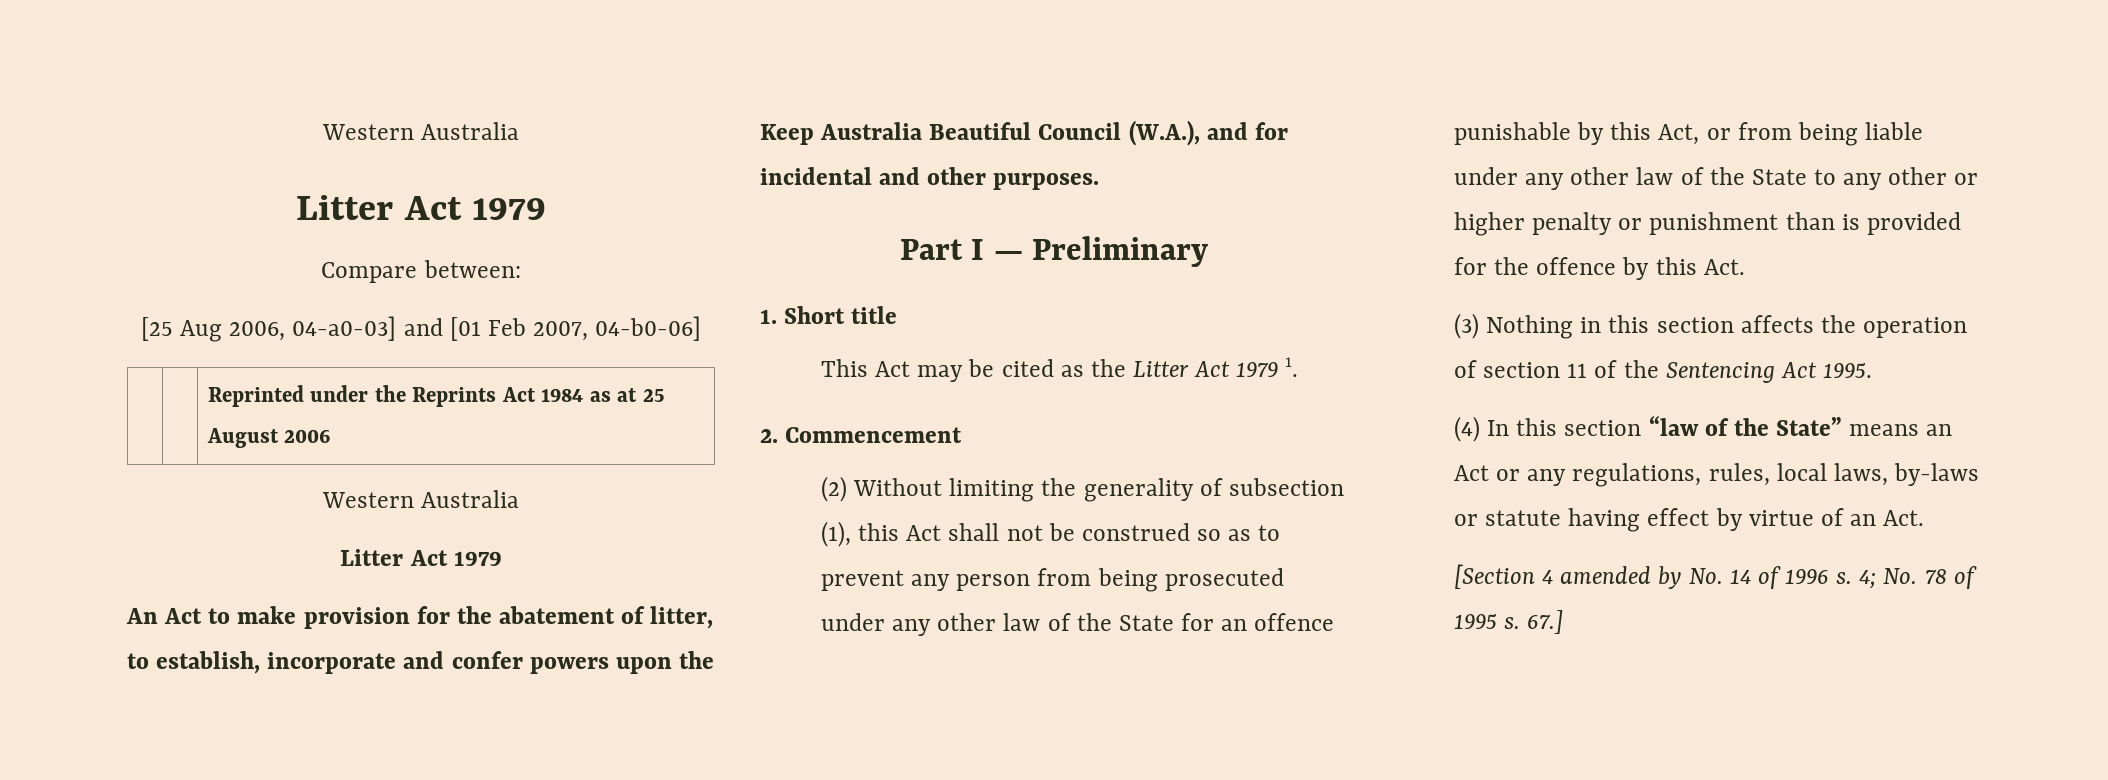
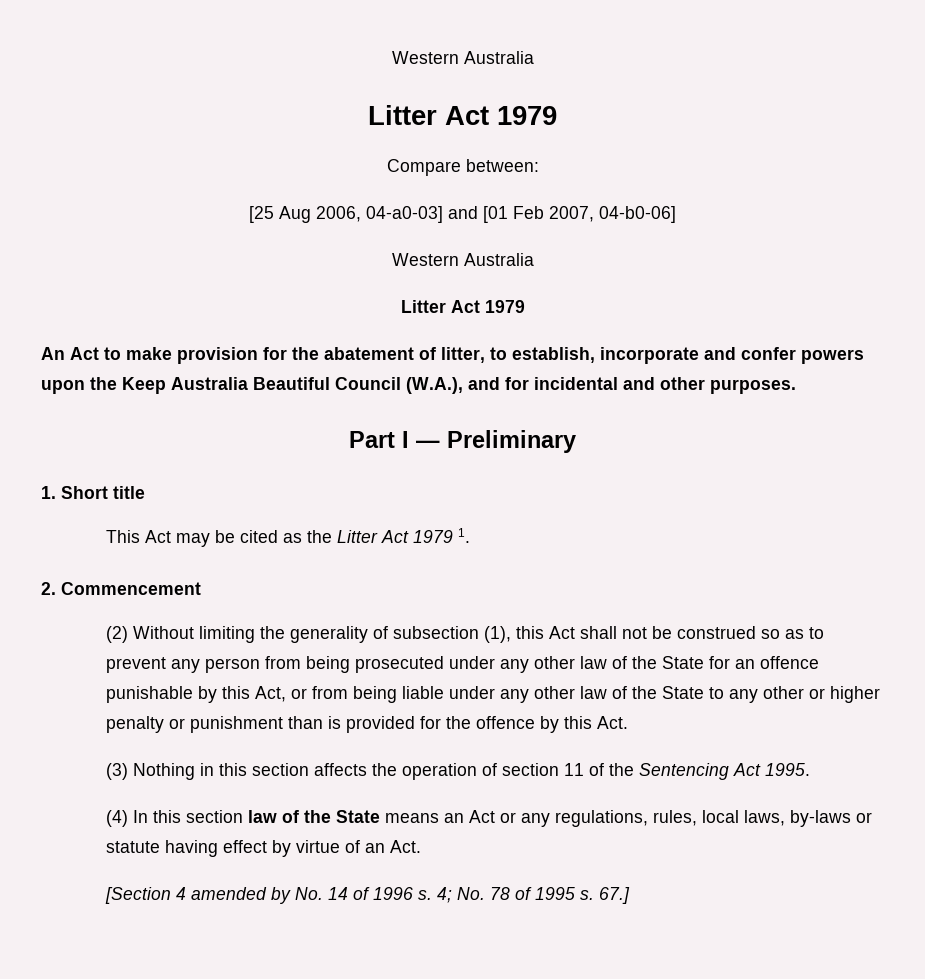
- | | Reprinted under the Reprints Act 1984 as at 25 August 2006
- (4) In this section “law of the State” means an Act or any regulations, rules, local laws, by-laws or statute having effect by virtue of an Act.
+ (4) In this section law of the State means an Act or any regulations, rules, local laws, by-laws or statute having effect by virtue of an Act.

